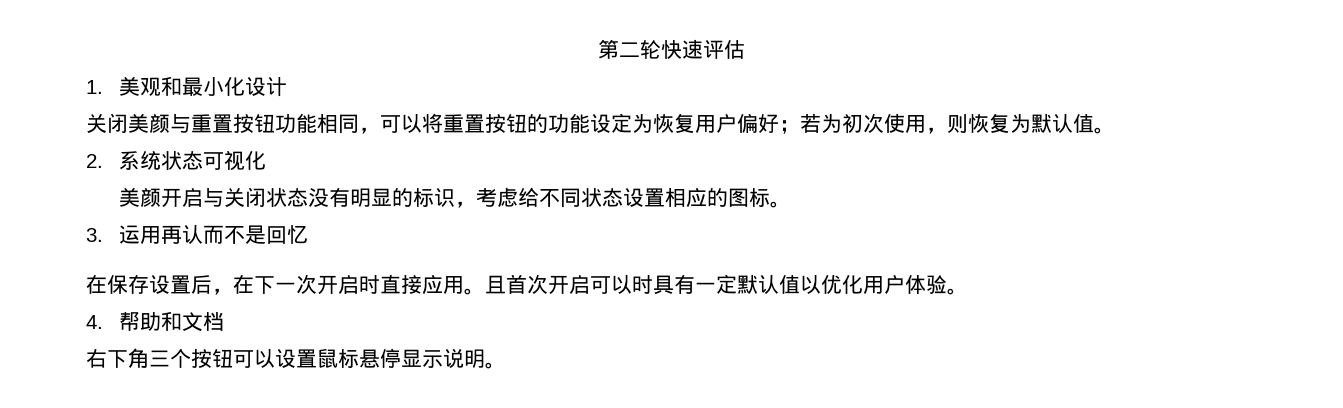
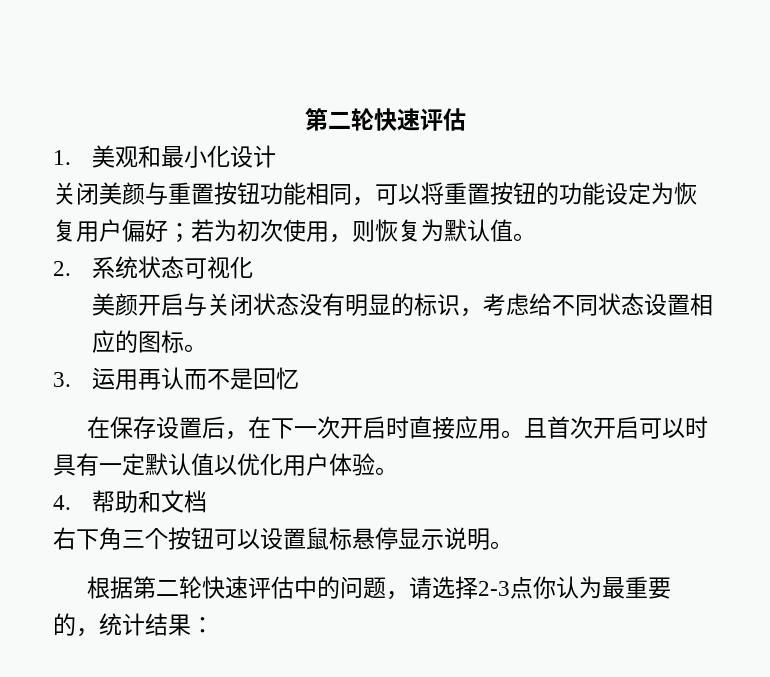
+ 根据第二轮快速评估中的问题，请选择2-3点你认为最重要的，统计结果：

